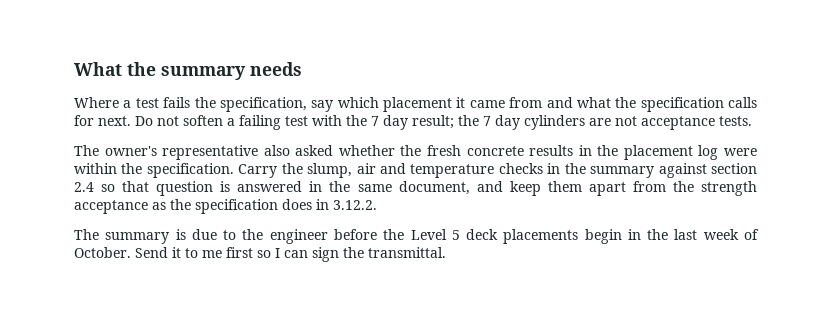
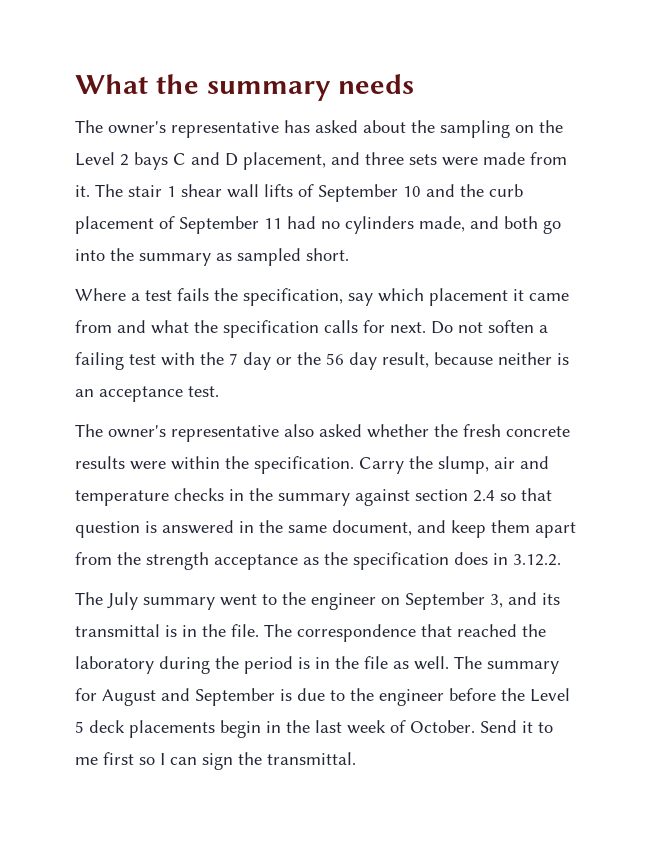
+ The owner's representative has asked about the sampling on the Level 2 bays C and D placement, and three sets were made from it. The stair 1 shear wall lifts of September 10 and the curb placement of September 11 had no cylinders made, and both go into the summary as sampled short.
- Do not soften a failing test with the 7 day result; the 7 day cylinders are not acceptance tests.
+ Do not soften a failing test with the 7 day or the 56 day result, because neither is an acceptance test.
- The owner's representative also asked whether the fresh concrete results in the placement log were within the specification.
+ The owner's representative also asked whether the fresh concrete results were within the specification.
- The summary is due to the engineer before the Level 5 deck placements begin in the last week of October.
+ The July summary went to the engineer on September 3, and its transmittal is in the file. The correspondence that reached the laboratory during the period is in the file as well. The summary for August and September is due to the engineer before the Level 5 deck placements begin in the last week of October.

